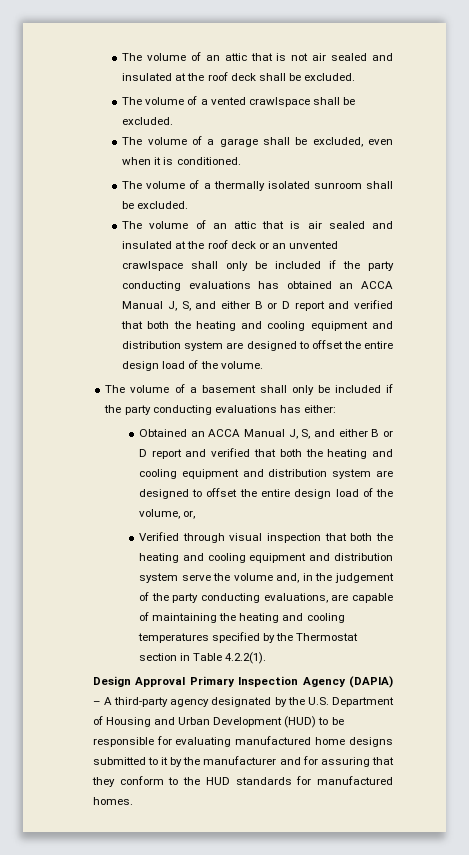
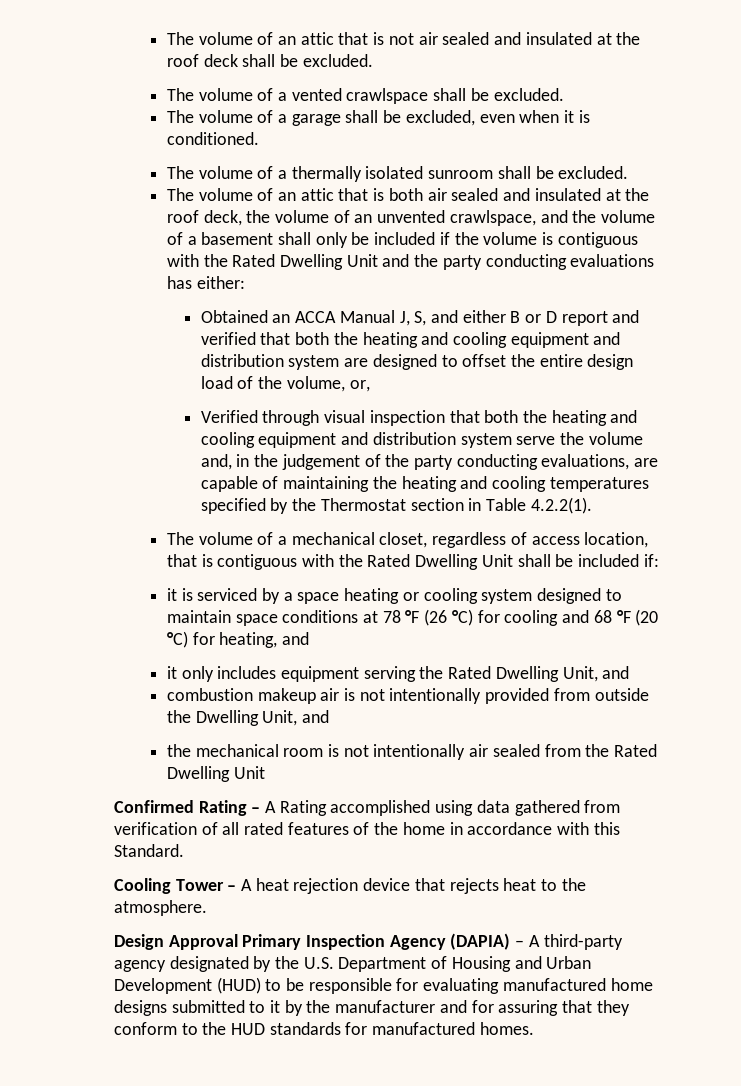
- The volume of an attic that is air sealed and insulated at the roof deck or an unvented crawlspace shall only be included if the party conducting evaluations has obtained an ACCA Manual J, S, and either B or D report and verified that both the heating and cooling equipment and distribution system are designed to offset the entire design load of the volume.
- The volume of a basement shall only be included if the party conducting evaluations has either:
+ The volume of an attic that is both air sealed and insulated at the roof deck, the volume of an unvented crawlspace, and the volume of a basement shall only be included if the volume is contiguous with the Rated Dwelling Unit and the party conducting evaluations has either:
+ The volume of a mechanical closet, regardless of access location, that is contiguous with the Rated Dwelling Unit shall be included if:
+ it is serviced by a space heating or cooling system designed to maintain space conditions at 78 °F (26 °C) for cooling and 68 °F (20 °C) for heating, and
+ it only includes equipment serving the Rated Dwelling Unit, and
+ combustion makeup air is not intentionally provided from outside the Dwelling Unit, and
+ the mechanical room is not intentionally air sealed from the Rated Dwelling Unit
+ Confirmed Rating – A Rating accomplished using data gathered from verification of all rated features of the home in accordance with this Standard.
+ Cooling Tower – A heat rejection device that rejects heat to the atmosphere.

